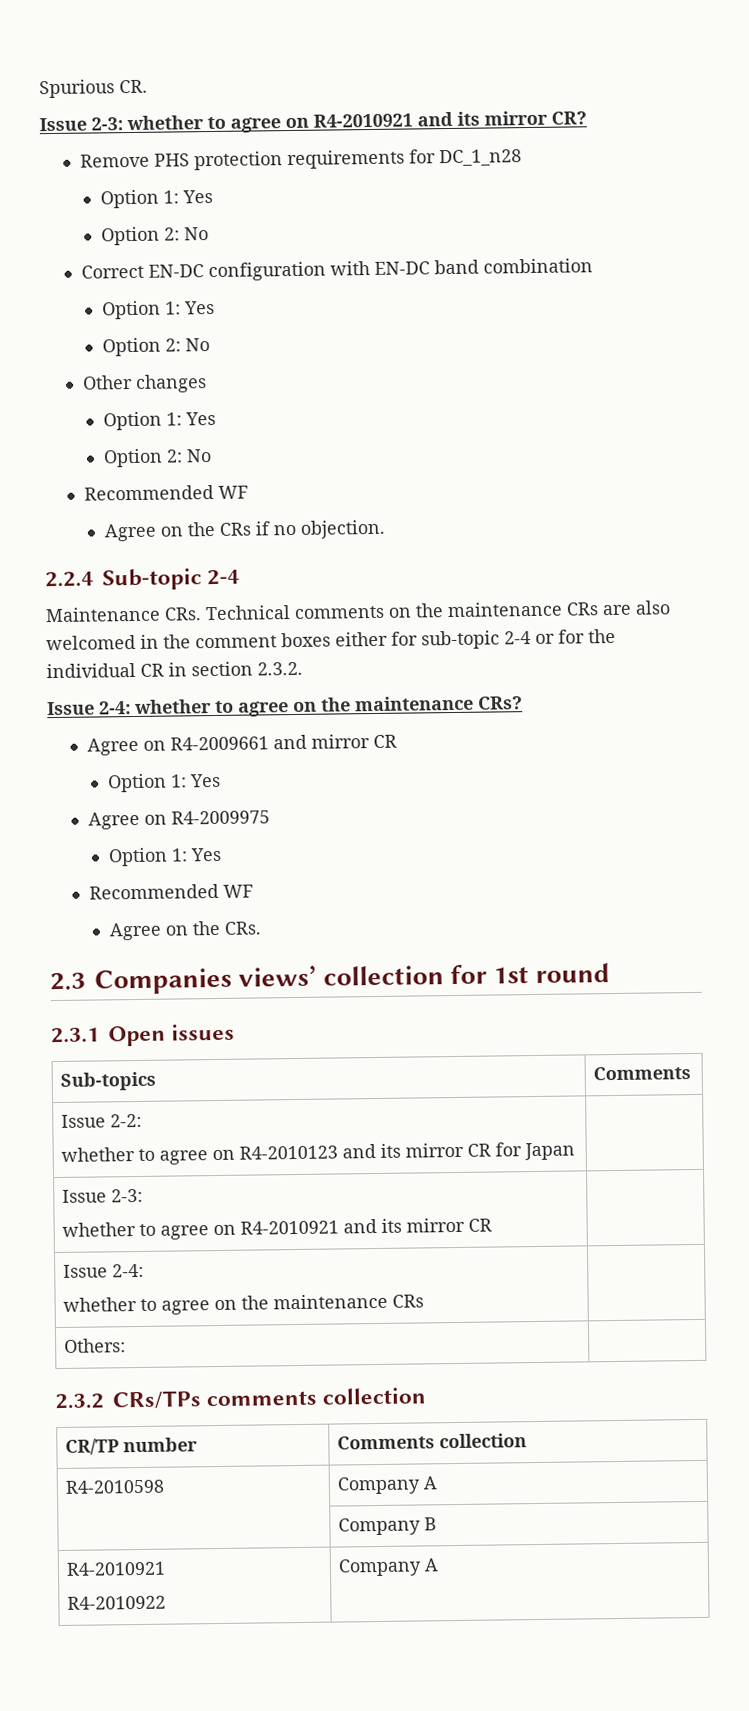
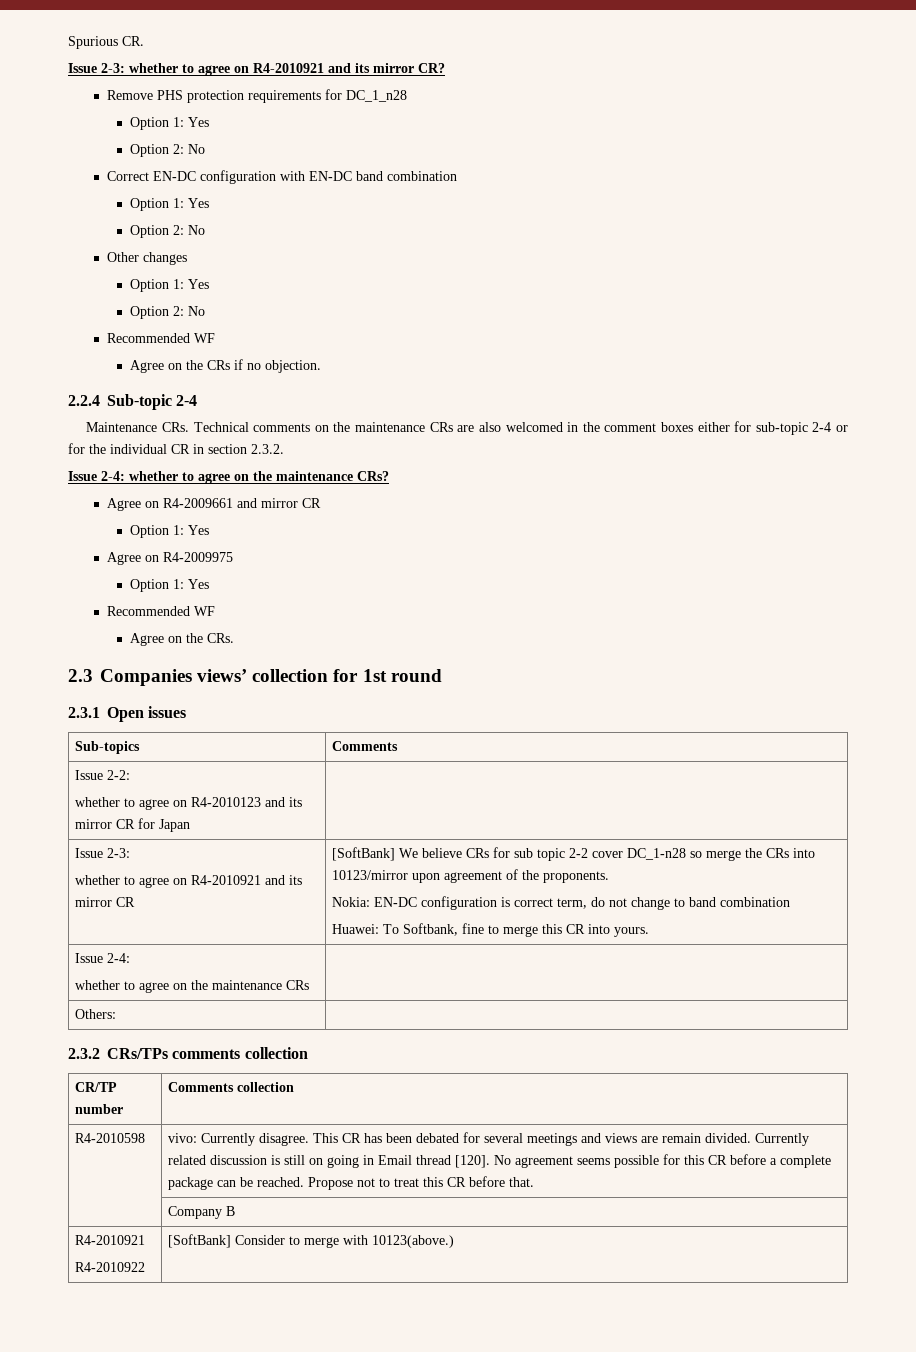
+ [SoftBank] We believe CRs for sub topic 2-2 cover DC_1-n28 so merge the CRs into 10123/mirror upon agreement of the proponents.
+ Nokia: EN-DC configuration is correct term, do not change to band combination
+ Huawei: To Softbank, fine to merge this CR into yours.
- R4-2010598 | Company A
+ R4-2010598 | vivo: Currently disagree. This CR has been debated for several meetings and views are remain divided. Currently related discussion is still on going in Email thread [120]. No agreement seems possible for this CR before a complete package can be reached. Propose not to treat this CR before that.
  | Company B
  R4-2010921
- R4-2010922 | Company A
+ R4-2010922 | [SoftBank] Consider to merge with 10123(above.)

